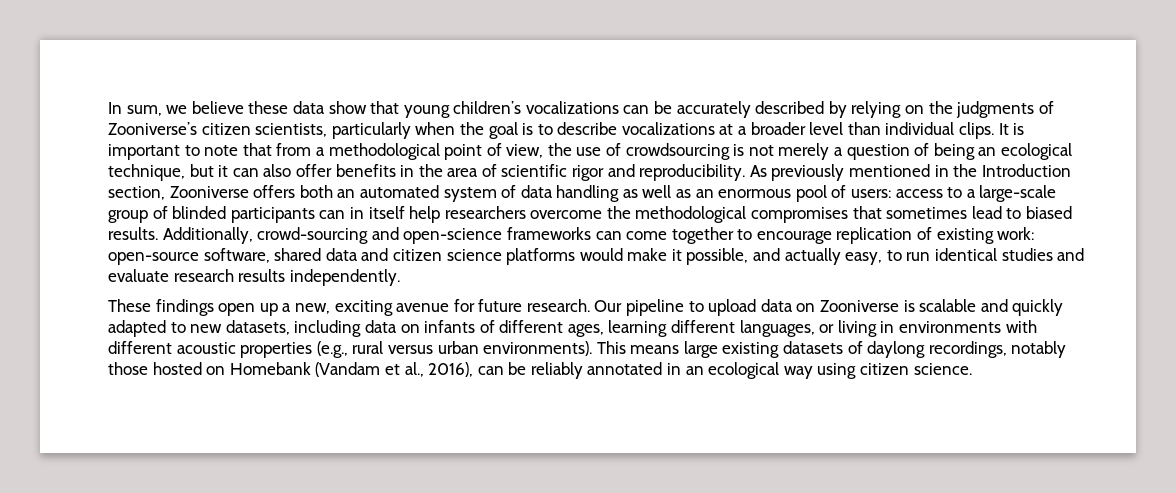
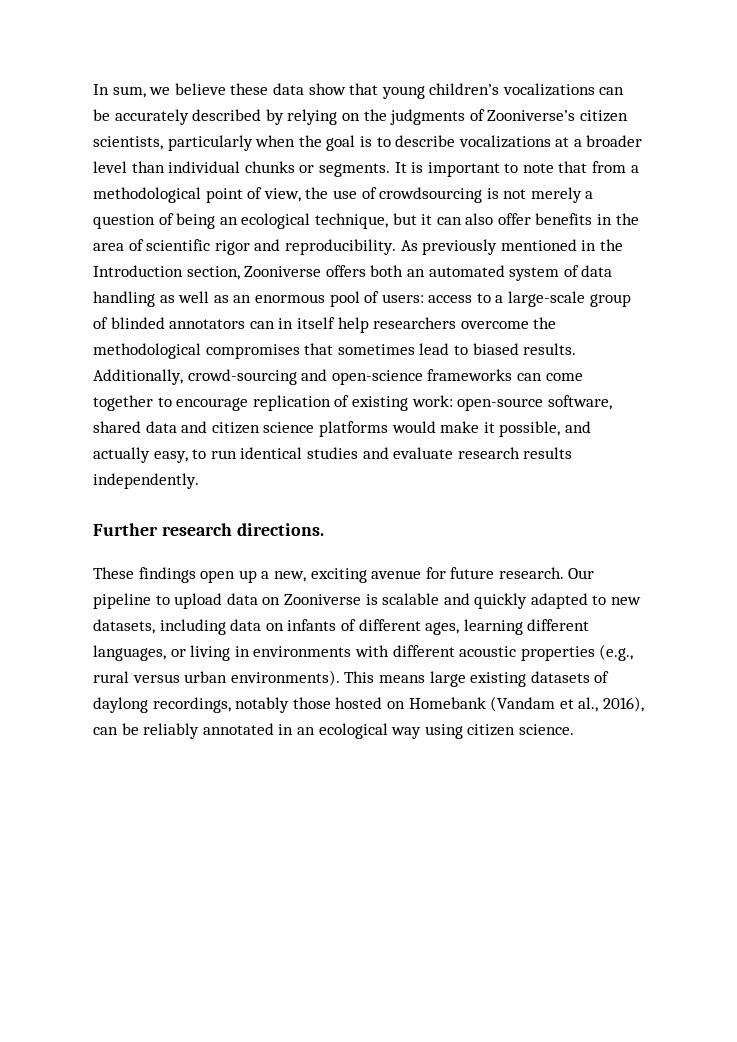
- In sum, we believe these data show that young children’s vocalizations can be accurately described by relying on the judgments of Zooniverse’s citizen scientists, particularly when the goal is to describe vocalizations at a broader level than individual clips.
+ In sum, we believe these data show that young children’s vocalizations can be accurately described by relying on the judgments of Zooniverse’s citizen scientists, particularly when the goal is to describe vocalizations at a broader level than individual chunks or segments.
- As previously mentioned in the Introduction section, Zooniverse offers both an automated system of data handling as well as an enormous pool of users: access to a large-scale group of blinded participants can in itself help researchers overcome the methodological compromises that sometimes lead to biased results.
+ As previously mentioned in the Introduction section, Zooniverse offers both an automated system of data handling as well as an enormous pool of users: access to a large-scale group of blinded annotators can in itself help researchers overcome the methodological compromises that sometimes lead to biased results.
+ Further research directions.

